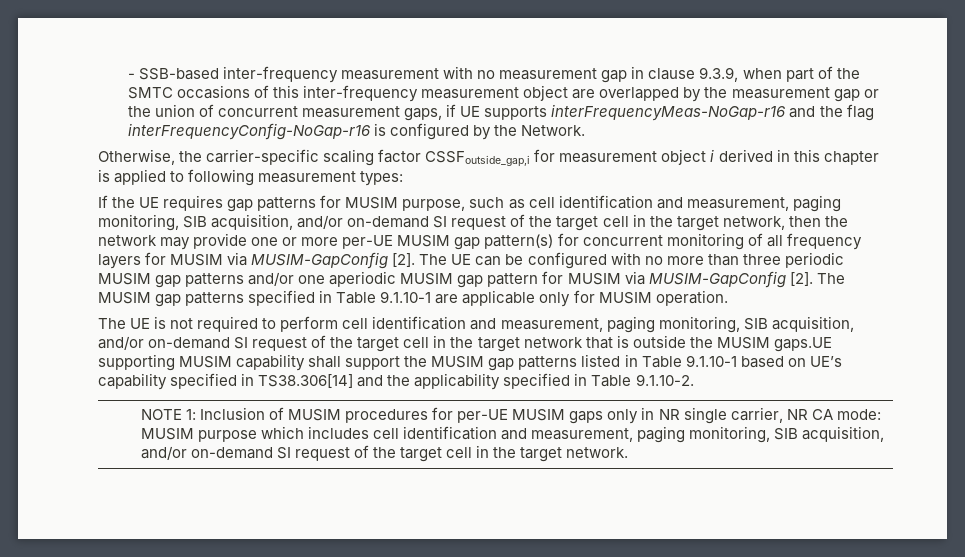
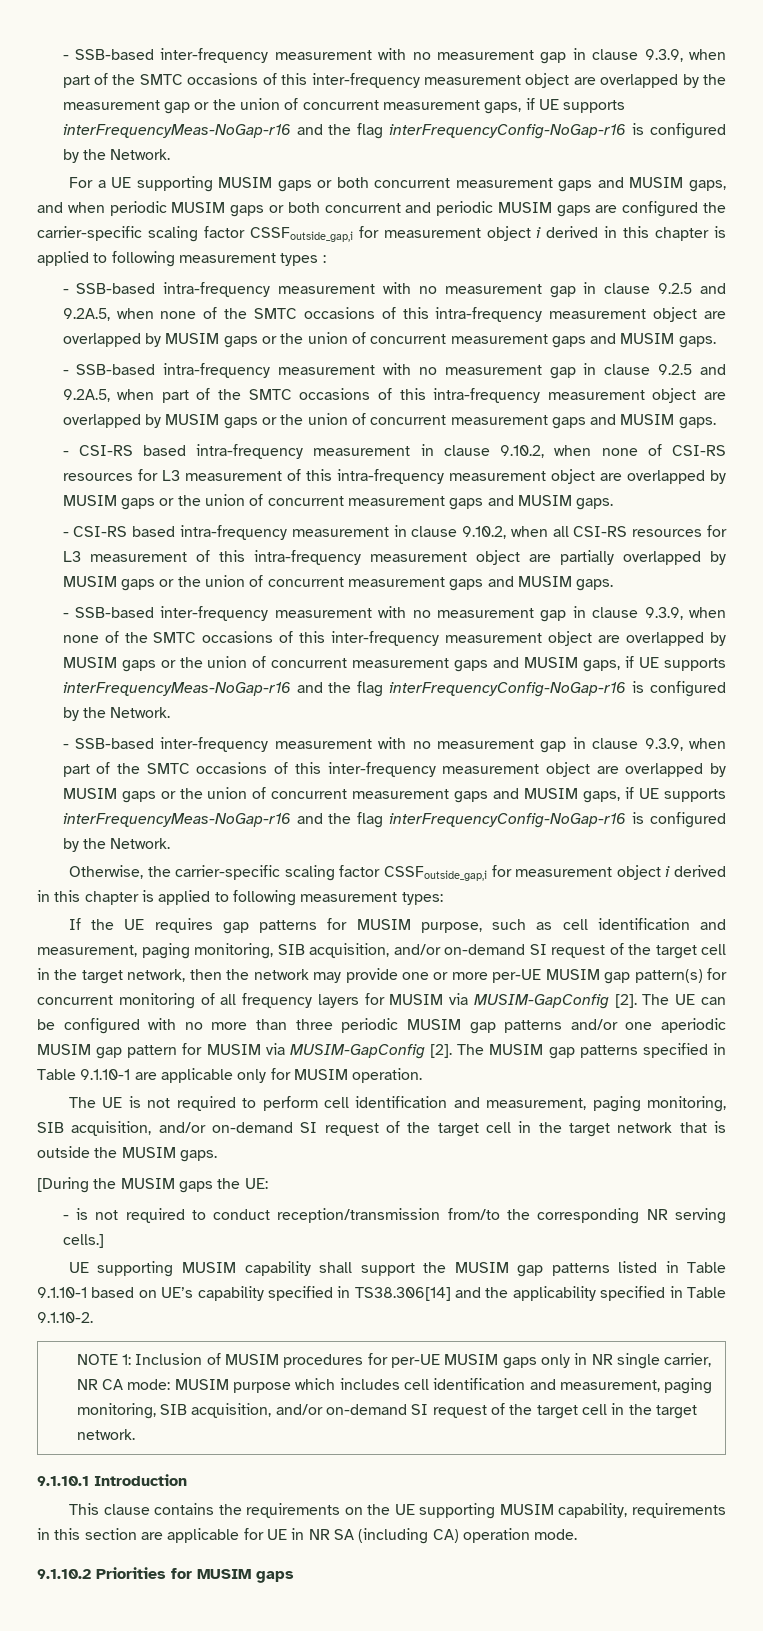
+ For a UE supporting MUSIM gaps or both concurrent measurement gaps and MUSIM gaps, and when periodic MUSIM gaps or both concurrent and periodic MUSIM gaps are configured the carrier-specific scaling factor CSSFoutside_gap,i for measurement object i derived in this chapter is applied to following measurement types :
+ - SSB-based intra-frequency measurement with no measurement gap in clause 9.2.5 and 9.2A.5, when none of the SMTC occasions of this intra-frequency measurement object are overlapped by MUSIM gaps or the union of concurrent measurement gaps and MUSIM gaps.
+ - SSB-based intra-frequency measurement with no measurement gap in clause 9.2.5 and 9.2A.5, when part of the SMTC occasions of this intra-frequency measurement object are overlapped by MUSIM gaps or the union of concurrent measurement gaps and MUSIM gaps.
+ - CSI-RS based intra-frequency measurement in clause 9.10.2, when none of CSI-RS resources for L3 measurement of this intra-frequency measurement object are overlapped by MUSIM gaps or the union of concurrent measurement gaps and MUSIM gaps.
+ - CSI-RS based intra-frequency measurement in clause 9.10.2, when all CSI-RS resources for L3 measurement of this intra-frequency measurement object are partially overlapped by MUSIM gaps or the union of concurrent measurement gaps and MUSIM gaps.
+ - SSB-based inter-frequency measurement with no measurement gap in clause 9.3.9, when none of the SMTC occasions of this inter-frequency measurement object are overlapped by MUSIM gaps or the union of concurrent measurement gaps and MUSIM gaps, if UE supports interFrequencyMeas-NoGap-r16 and the flag interFrequencyConfig-NoGap-r16 is configured by the Network.
+ - SSB-based inter-frequency measurement with no measurement gap in clause 9.3.9, when part of the SMTC occasions of this inter-frequency measurement object are overlapped by MUSIM gaps or the union of concurrent measurement gaps and MUSIM gaps, if UE supports interFrequencyMeas-NoGap-r16 and the flag interFrequencyConfig-NoGap-r16 is configured by the Network.
- The UE is not required to perform cell identification and measurement, paging monitoring, SIB acquisition, and/or on-demand SI request of the target cell in the target network that is outside the MUSIM gaps.UE supporting MUSIM capability shall support the MUSIM gap patterns listed in Table 9.1.10-1 based on UE’s capability specified in TS38.306[14] and the applicability specified in Table 9.1.10-2.
+ The UE is not required to perform cell identification and measurement, paging monitoring, SIB acquisition, and/or on-demand SI request of the target cell in the target network that is outside the MUSIM gaps.
+ [During the MUSIM gaps the UE:
+ - is not required to conduct reception/transmission from/to the corresponding NR serving cells.]
+ UE supporting MUSIM capability shall support the MUSIM gap patterns listed in Table 9.1.10-1 based on UE’s capability specified in TS38.306[14] and the applicability specified in Table 9.1.10-2.
+ 9.1.10.1 Introduction
+ This clause contains the requirements on the UE supporting MUSIM capability, requirements in this section are applicable for UE in NR SA (including CA) operation mode.
+ 9.1.10.2 Priorities for MUSIM gaps

